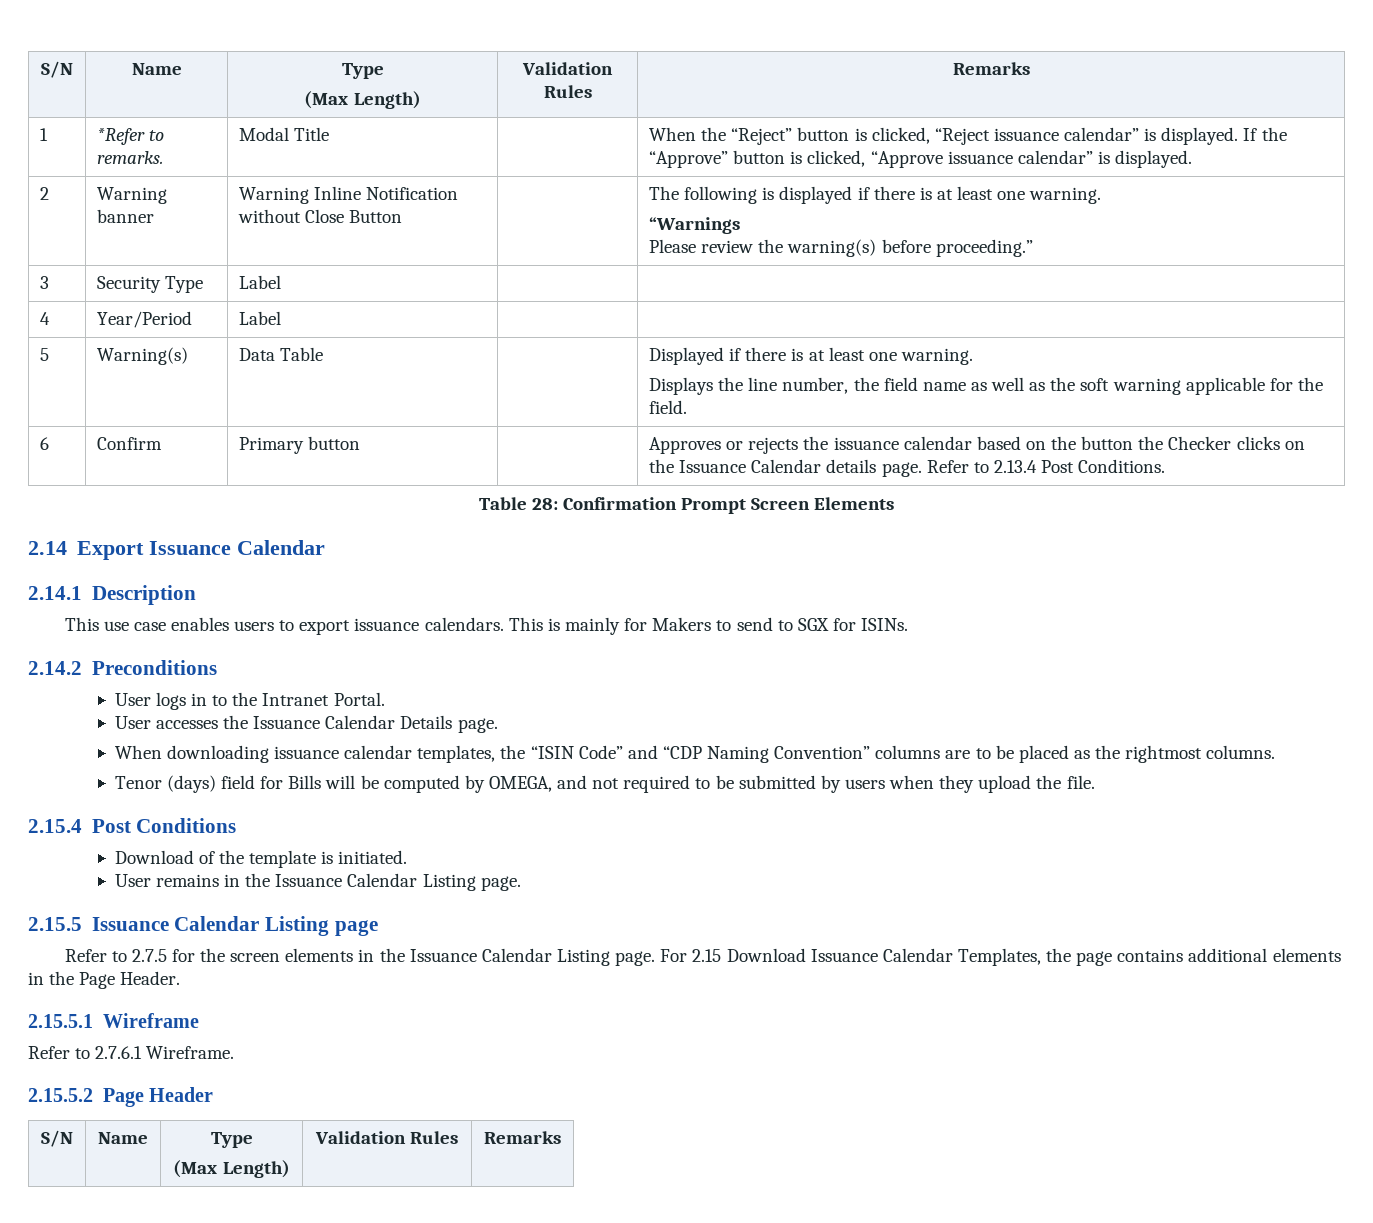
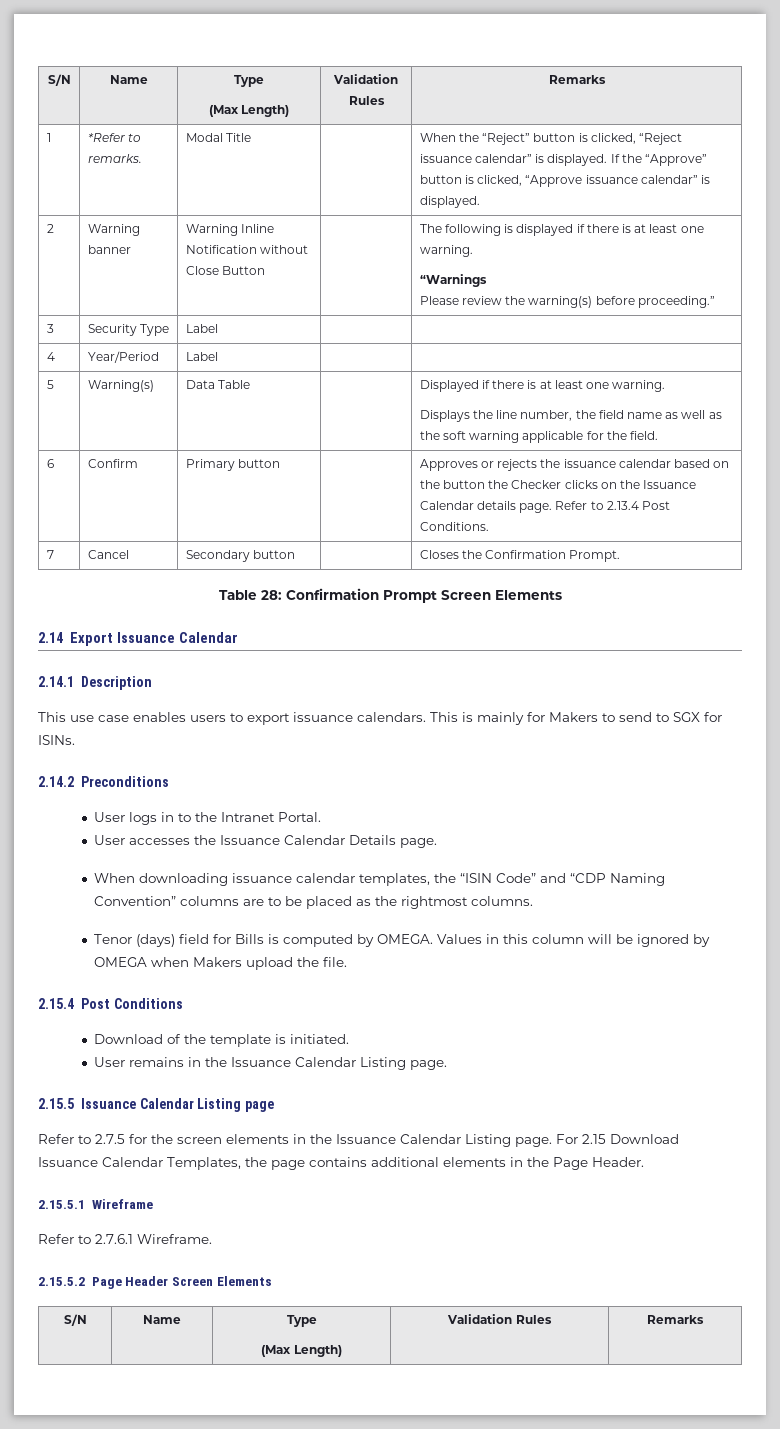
+ 7 | Cancel | Secondary button | | Closes the Confirmation Prompt.
- Tenor (days) field for Bills will be computed by OMEGA, and not required to be submitted by users when they upload the file.
+ Tenor (days) field for Bills is computed by OMEGA. Values in this column will be ignored by OMEGA when Makers upload the file.
- 2.15.5.2 Page Header
+ 2.15.5.2 Page Header Screen Elements

